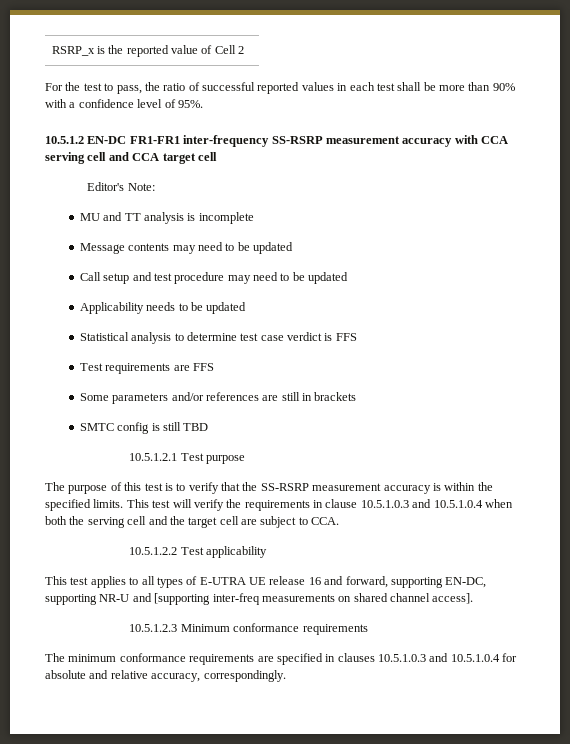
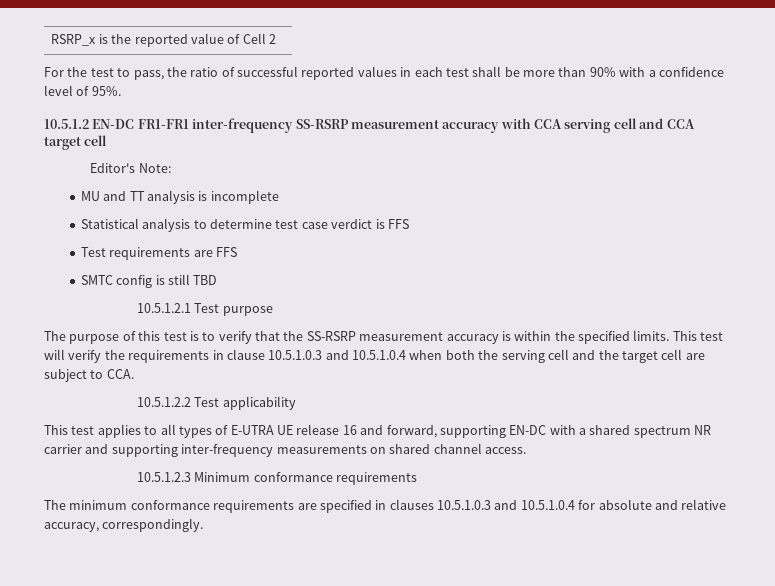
- Message contents may need to be updated
- Call setup and test procedure may need to be updated
- Applicability needs to be updated
- Some parameters and/or references are still in brackets
- This test applies to all types of E-UTRA UE release 16 and forward, supporting EN-DC, supporting NR-U and [supporting inter-freq measurements on shared channel access].
+ This test applies to all types of E-UTRA UE release 16 and forward, supporting EN-DC with a shared spectrum NR carrier and supporting inter-frequency measurements on shared channel access.

